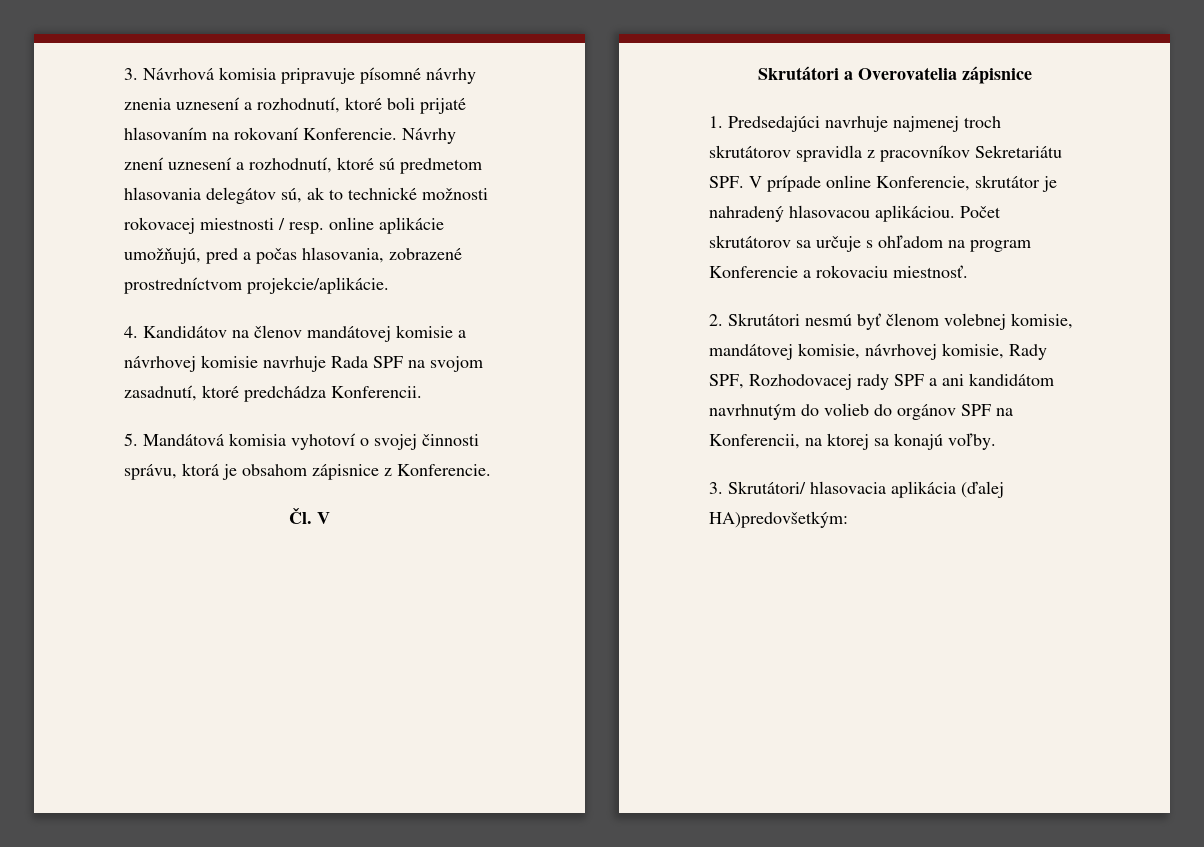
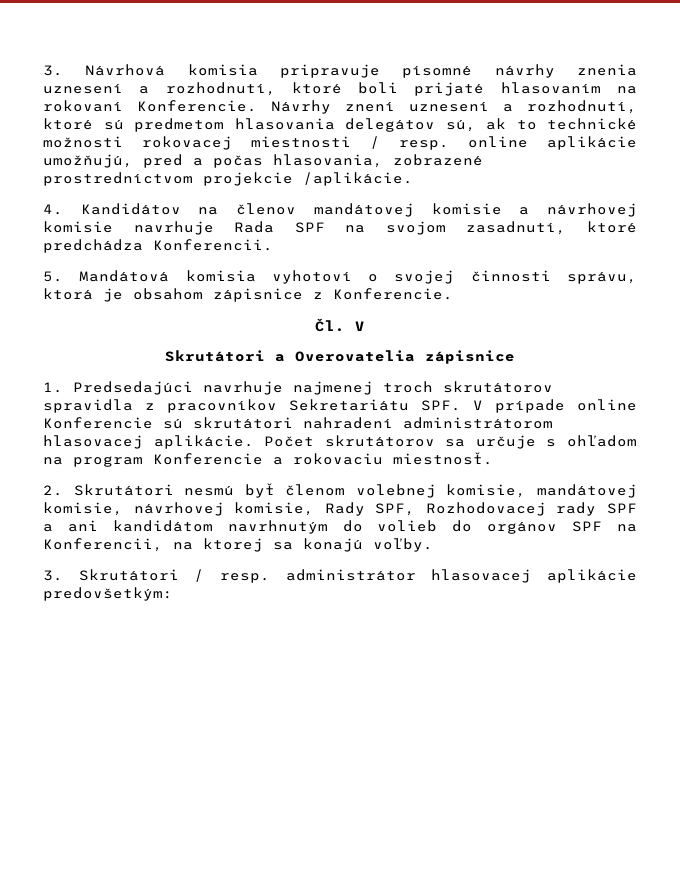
- Návrhy znení uznesení a rozhodnutí, ktoré sú predmetom hlasovania delegátov sú, ak to technické možnosti rokovacej miestnosti / resp. online aplikácie umožňujú, pred a počas hlasovania, zobrazené prostredníctvom projekcie/aplikácie.
+ Návrhy znení uznesení a rozhodnutí, ktoré sú predmetom hlasovania delegátov sú, ak to technické možnosti rokovacej miestnosti / resp. online aplikácie umožňujú, pred a počas hlasovania, zobrazené prostredníctvom projekcie /aplikácie.
- 1. Predsedajúci navrhuje najmenej troch skrutátorov spravidla z pracovníkov Sekretariátu SPF. V prípade online Konferencie, skrutátor je nahradený hlasovacou aplikáciou.
+ 1. Predsedajúci navrhuje najmenej troch skrutátorov spravidla z pracovníkov Sekretariátu SPF. V prípade online Konferencie sú skrutátori nahradení administrátorom hlasovacej aplikácie.
- 3. Skrutátori/ hlasovacia aplikácia (ďalej HA)predovšetkým:
+ 3. Skrutátori / resp. administrátor hlasovacej aplikácie predovšetkým:

